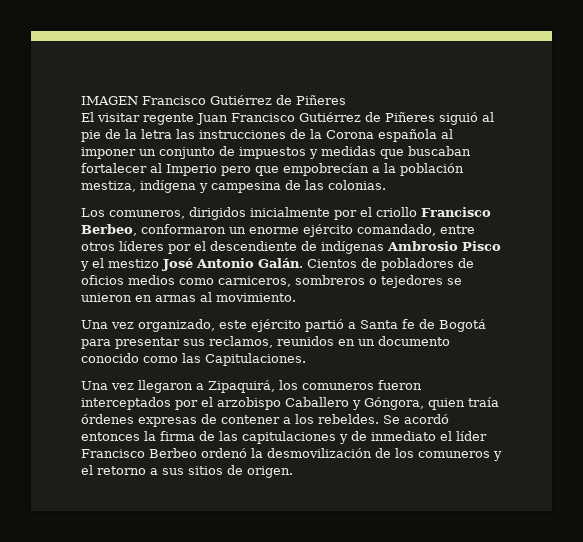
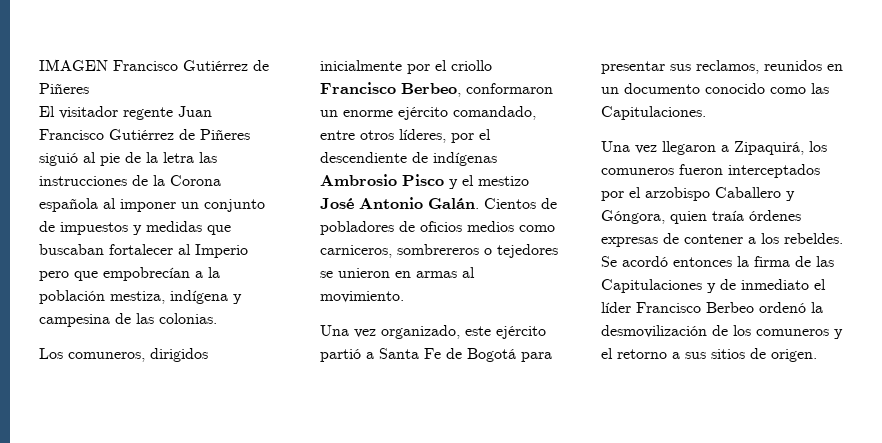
- El visitar regente Juan Francisco Gutiérrez de Piñeres siguió al pie de la letra las instrucciones de la Corona española al imponer un conjunto de impuestos y medidas que buscaban fortalecer al Imperio pero que empobrecían a la población mestiza, indígena y campesina de las colonias.
+ El visitador regente Juan Francisco Gutiérrez de Piñeres siguió al pie de la letra las instrucciones de la Corona española al imponer un conjunto de impuestos y medidas que buscaban fortalecer al Imperio pero que empobrecían a la población mestiza, indígena y campesina de las colonias.
- Los comuneros, dirigidos inicialmente por el criollo Francisco Berbeo, conformaron un enorme ejército comandado, entre otros líderes por el descendiente de indígenas Ambrosio Pisco y el mestizo José Antonio Galán.
+ Los comuneros, dirigidos inicialmente por el criollo Francisco Berbeo, conformaron un enorme ejército comandado, entre otros líderes, por el descendiente de indígenas Ambrosio Pisco y el mestizo José Antonio Galán.
- Cientos de pobladores de oficios medios como carniceros, sombreros o tejedores se unieron en armas al movimiento.
+ Cientos de pobladores de oficios medios como carniceros, sombrereros o tejedores se unieron en armas al movimiento.
- Una vez organizado, este ejército partió a Santa fe de Bogotá para presentar sus reclamos, reunidos en un documento conocido como las Capitulaciones.
+ Una vez organizado, este ejército partió a Santa Fe de Bogotá para presentar sus reclamos, reunidos en un documento conocido como las Capitulaciones.
- Se acordó entonces la firma de las capitulaciones y de inmediato el líder Francisco Berbeo ordenó la desmovilización de los comuneros y el retorno a sus sitios de origen.
+ Se acordó entonces la firma de las Capitulaciones y de inmediato el líder Francisco Berbeo ordenó la desmovilización de los comuneros y el retorno a sus sitios de origen.

